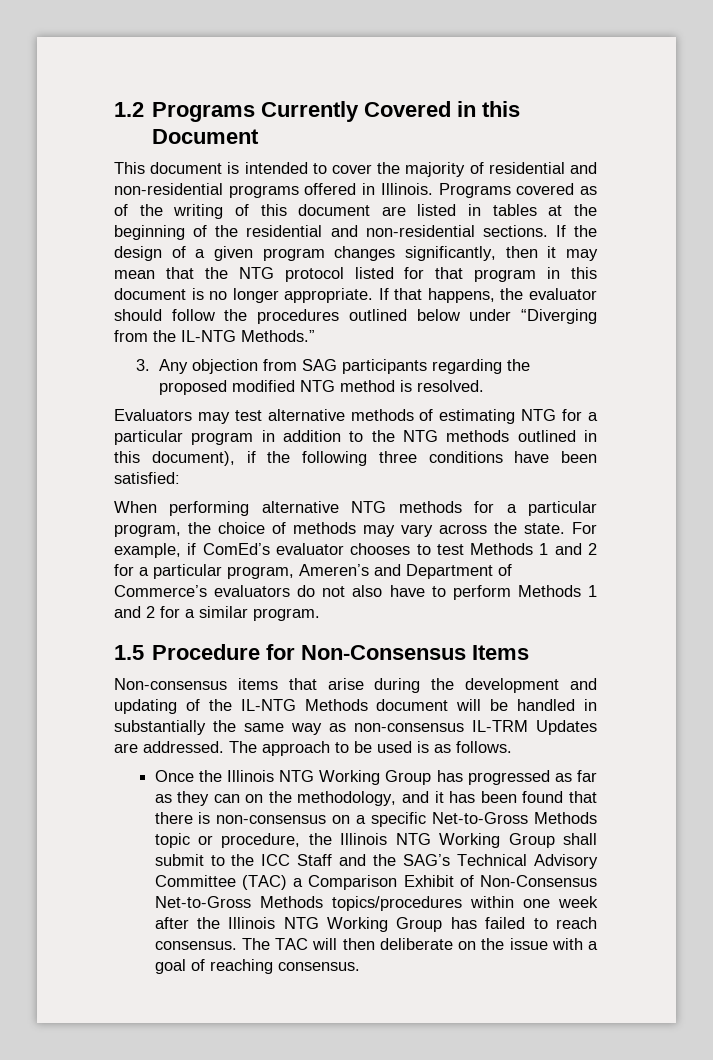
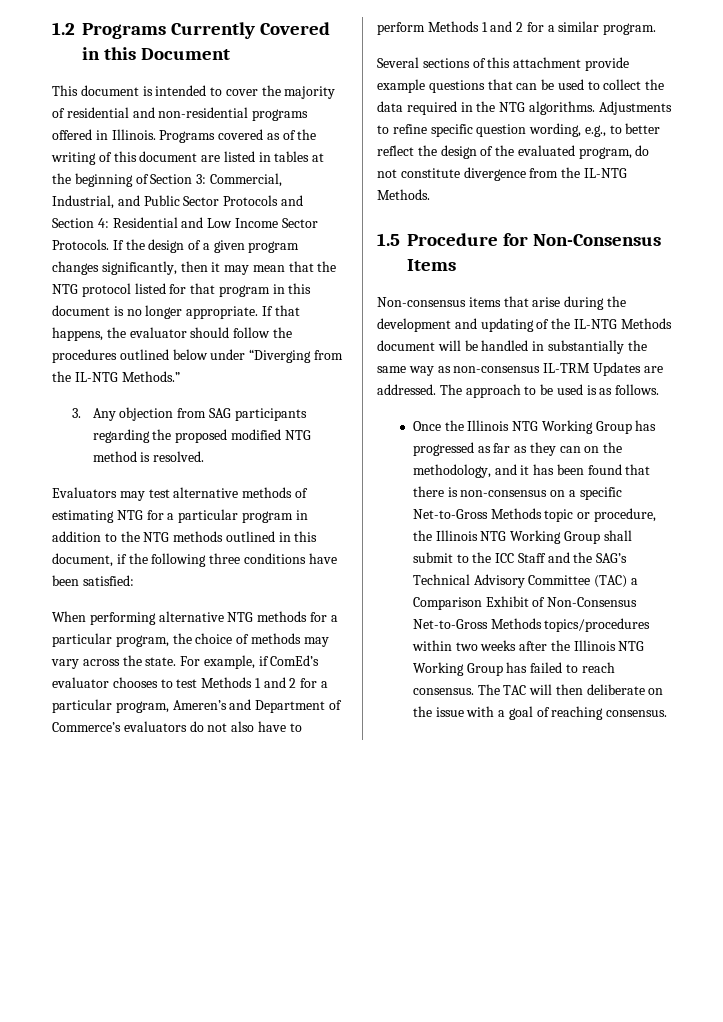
- Programs covered as of the writing of this document are listed in tables at the beginning of the residential and non-residential sections.
+ Programs covered as of the writing of this document are listed in tables at the beginning of Section 3: Commercial, Industrial, and Public Sector Protocols and Section 4: Residential and Low Income Sector Protocols.
- Evaluators may test alternative methods of estimating NTG for a particular program in addition to the NTG methods outlined in this document), if the following three conditions have been satisfied:
+ Evaluators may test alternative methods of estimating NTG for a particular program in addition to the NTG methods outlined in this document, if the following three conditions have been satisfied:
+ Several sections of this attachment provide example questions that can be used to collect the data required in the NTG algorithms. Adjustments to refine specific question wording, e.g., to better reflect the design of the evaluated program, do not constitute divergence from the IL-NTG Methods.
- Once the Illinois NTG Working Group has progressed as far as they can on the methodology, and it has been found that there is non-consensus on a specific Net-to-Gross Methods topic or procedure, the Illinois NTG Working Group shall submit to the ICC Staff and the SAG’s Technical Advisory Committee (TAC) a Comparison Exhibit of Non-Consensus Net-to-Gross Methods topics/procedures within one week after the Illinois NTG Working Group has failed to reach consensus.
+ Once the Illinois NTG Working Group has progressed as far as they can on the methodology, and it has been found that there is non-consensus on a specific Net-to-Gross Methods topic or procedure, the Illinois NTG Working Group shall submit to the ICC Staff and the SAG’s Technical Advisory Committee (TAC) a Comparison Exhibit of Non-Consensus Net-to-Gross Methods topics/procedures within two weeks after the Illinois NTG Working Group has failed to reach consensus.

